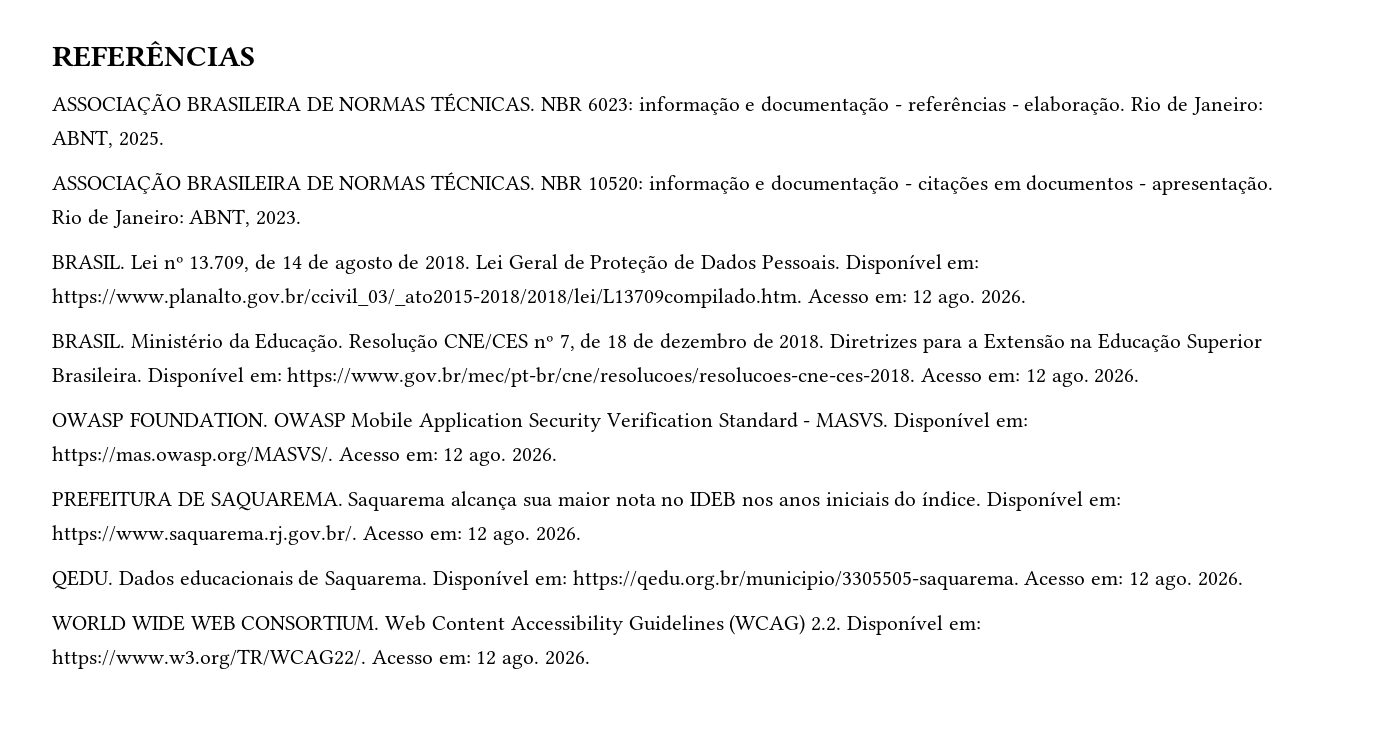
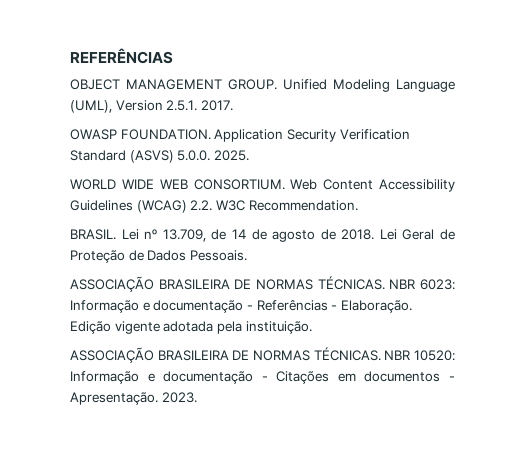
- ASSOCIAÇÃO BRASILEIRA DE NORMAS TÉCNICAS. NBR 6023: informação e documentação - referências - elaboração. Rio de Janeiro: ABNT, 2025.
- ASSOCIAÇÃO BRASILEIRA DE NORMAS TÉCNICAS. NBR 10520: informação e documentação - citações em documentos - apresentação. Rio de Janeiro: ABNT, 2023.
+ OBJECT MANAGEMENT GROUP. Unified Modeling Language (UML), Version 2.5.1. 2017.
+ OWASP FOUNDATION. Application Security Verification Standard (ASVS) 5.0.0. 2025.
+ WORLD WIDE WEB CONSORTIUM. Web Content Accessibility Guidelines (WCAG) 2.2. W3C Recommendation.
- Lei Geral de Proteção de Dados Pessoais. Disponível em: https://www.planalto.gov.br/ccivil_03/_ato2015-2018/2018/lei/L13709compilado.htm. Acesso em: 12 ago. 2026.
- BRASIL. Ministério da Educação. Resolução CNE/CES nº 7, de 18 de dezembro de 2018. Diretrizes para a Extensão na Educação Superior Brasileira. Disponível em: https://www.gov.br/mec/pt-br/cne/resolucoes/resolucoes-cne-ces-2018. Acesso em: 12 ago. 2026.
- OWASP FOUNDATION. OWASP Mobile Application Security Verification Standard - MASVS. Disponível em: https://mas.owasp.org/MASVS/. Acesso em: 12 ago. 2026.
- PREFEITURA DE SAQUAREMA. Saquarema alcança sua maior nota no IDEB nos anos iniciais do índice. Disponível em: https://www.saquarema.rj.gov.br/. Acesso em: 12 ago. 2026.
- QEDU. Dados educacionais de Saquarema. Disponível em: https://qedu.org.br/municipio/3305505-saquarema. Acesso em: 12 ago. 2026.
- WORLD WIDE WEB CONSORTIUM. Web Content Accessibility Guidelines (WCAG) 2.2. Disponível em: https://www.w3.org/TR/WCAG22/. Acesso em: 12 ago. 2026.
+ Lei Geral de Proteção de Dados Pessoais.
+ ASSOCIAÇÃO BRASILEIRA DE NORMAS TÉCNICAS. NBR 6023: Informação e documentação - Referências - Elaboração. Edição vigente adotada pela instituição.
+ ASSOCIAÇÃO BRASILEIRA DE NORMAS TÉCNICAS. NBR 10520: Informação e documentação - Citações em documentos - Apresentação. 2023.

